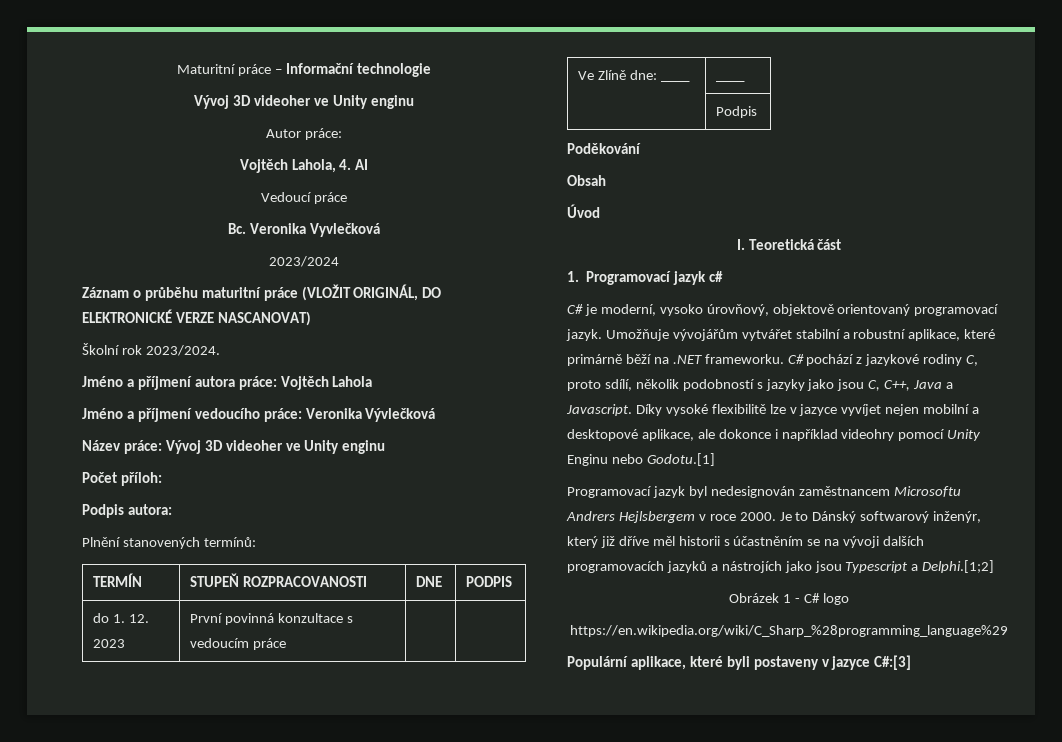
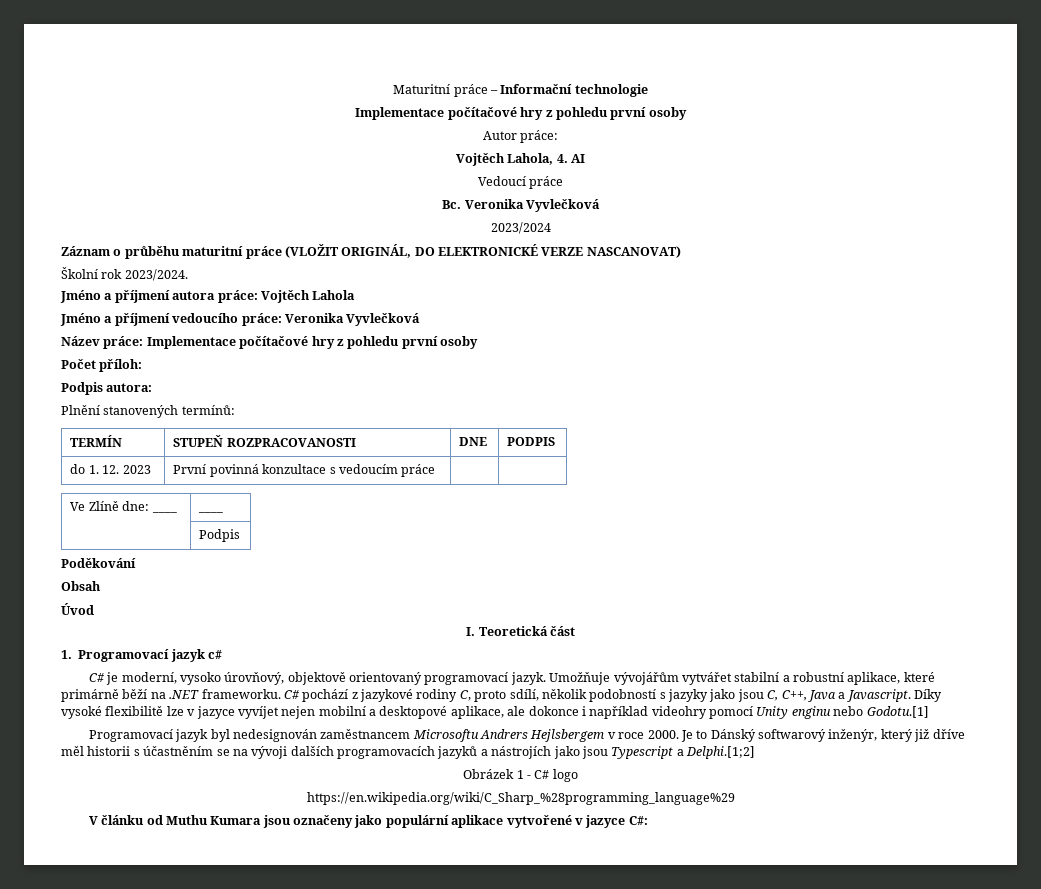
  Maturitní práce – Informační technologie
- Vývoj 3D videoher ve Unity enginu
+ Implementace počítačové hry z pohledu první osoby
- Jméno a příjmení vedoucího práce: Veronika Vývlečková
+ Jméno a příjmení vedoucího práce: Veronika Vyvlečková
- Název práce: Vývoj 3D videoher ve Unity enginu
+ Název práce: Implementace počítačové hry z pohledu první osoby
- Díky vysoké flexibilitě lze v jazyce vyvíjet nejen mobilní a desktopové aplikace, ale dokonce i například videohry pomocí Unity Enginu nebo Godotu.[1]
+ Díky vysoké flexibilitě lze v jazyce vyvíjet nejen mobilní a desktopové aplikace, ale dokonce i například videohry pomocí Unity enginu nebo Godotu.[1]
- Populární aplikace, které byli postaveny v jazyce C#:[3]
+ V článku od Muthu Kumara jsou označeny jako populární aplikace vytvořené v jazyce C#:

